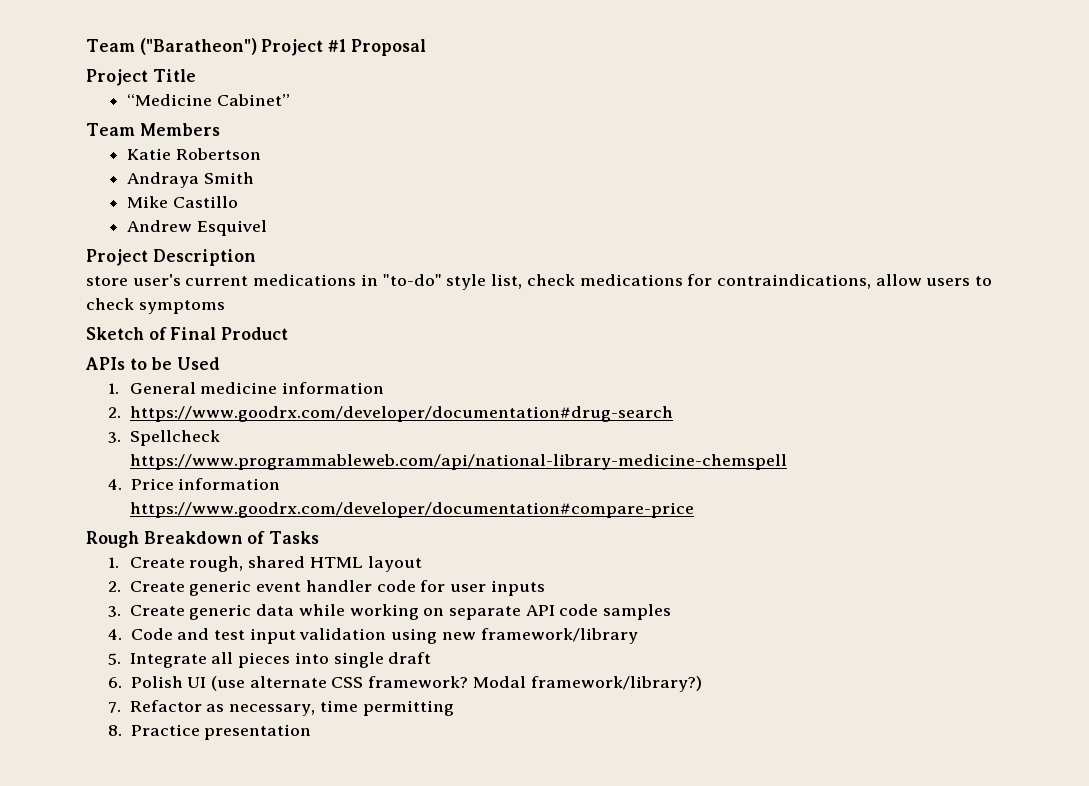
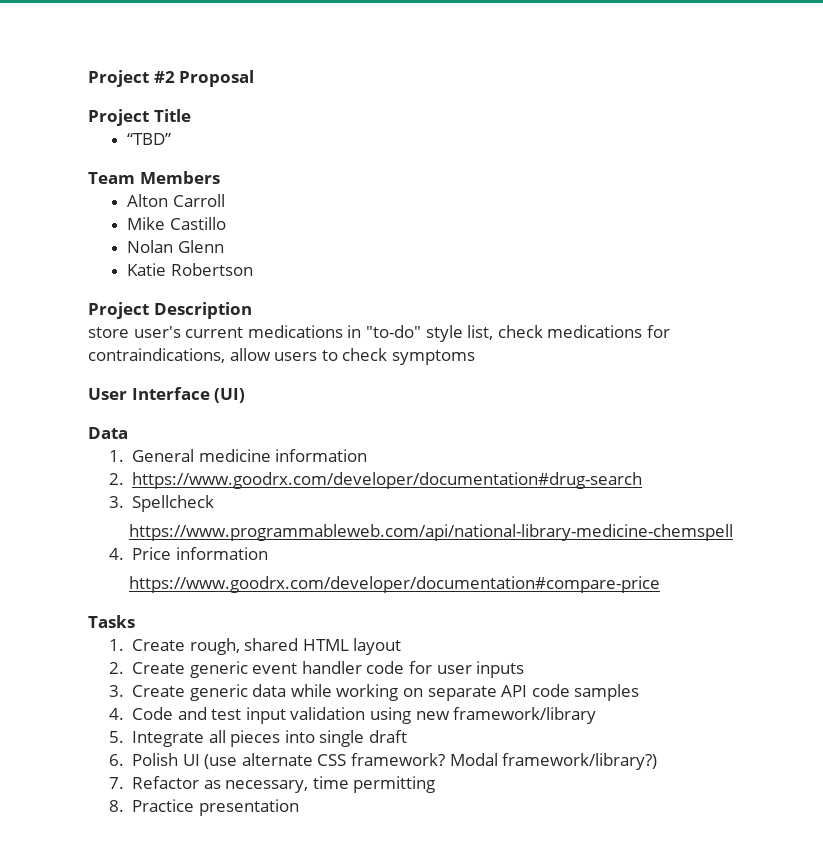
- Team ("Baratheon") Project #1 Proposal
+ Project #2 Proposal
- “Medicine Cabinet”
+ “TBD”
+ Alton Carroll
+ Mike Castillo
+ Nolan Glenn
  Katie Robertson
- Andraya Smith
- Mike Castillo
- Andrew Esquivel
- Sketch of Final Product
- APIs to be Used
+ User Interface (UI)
+ Data
- Rough Breakdown of Tasks
+ Tasks

